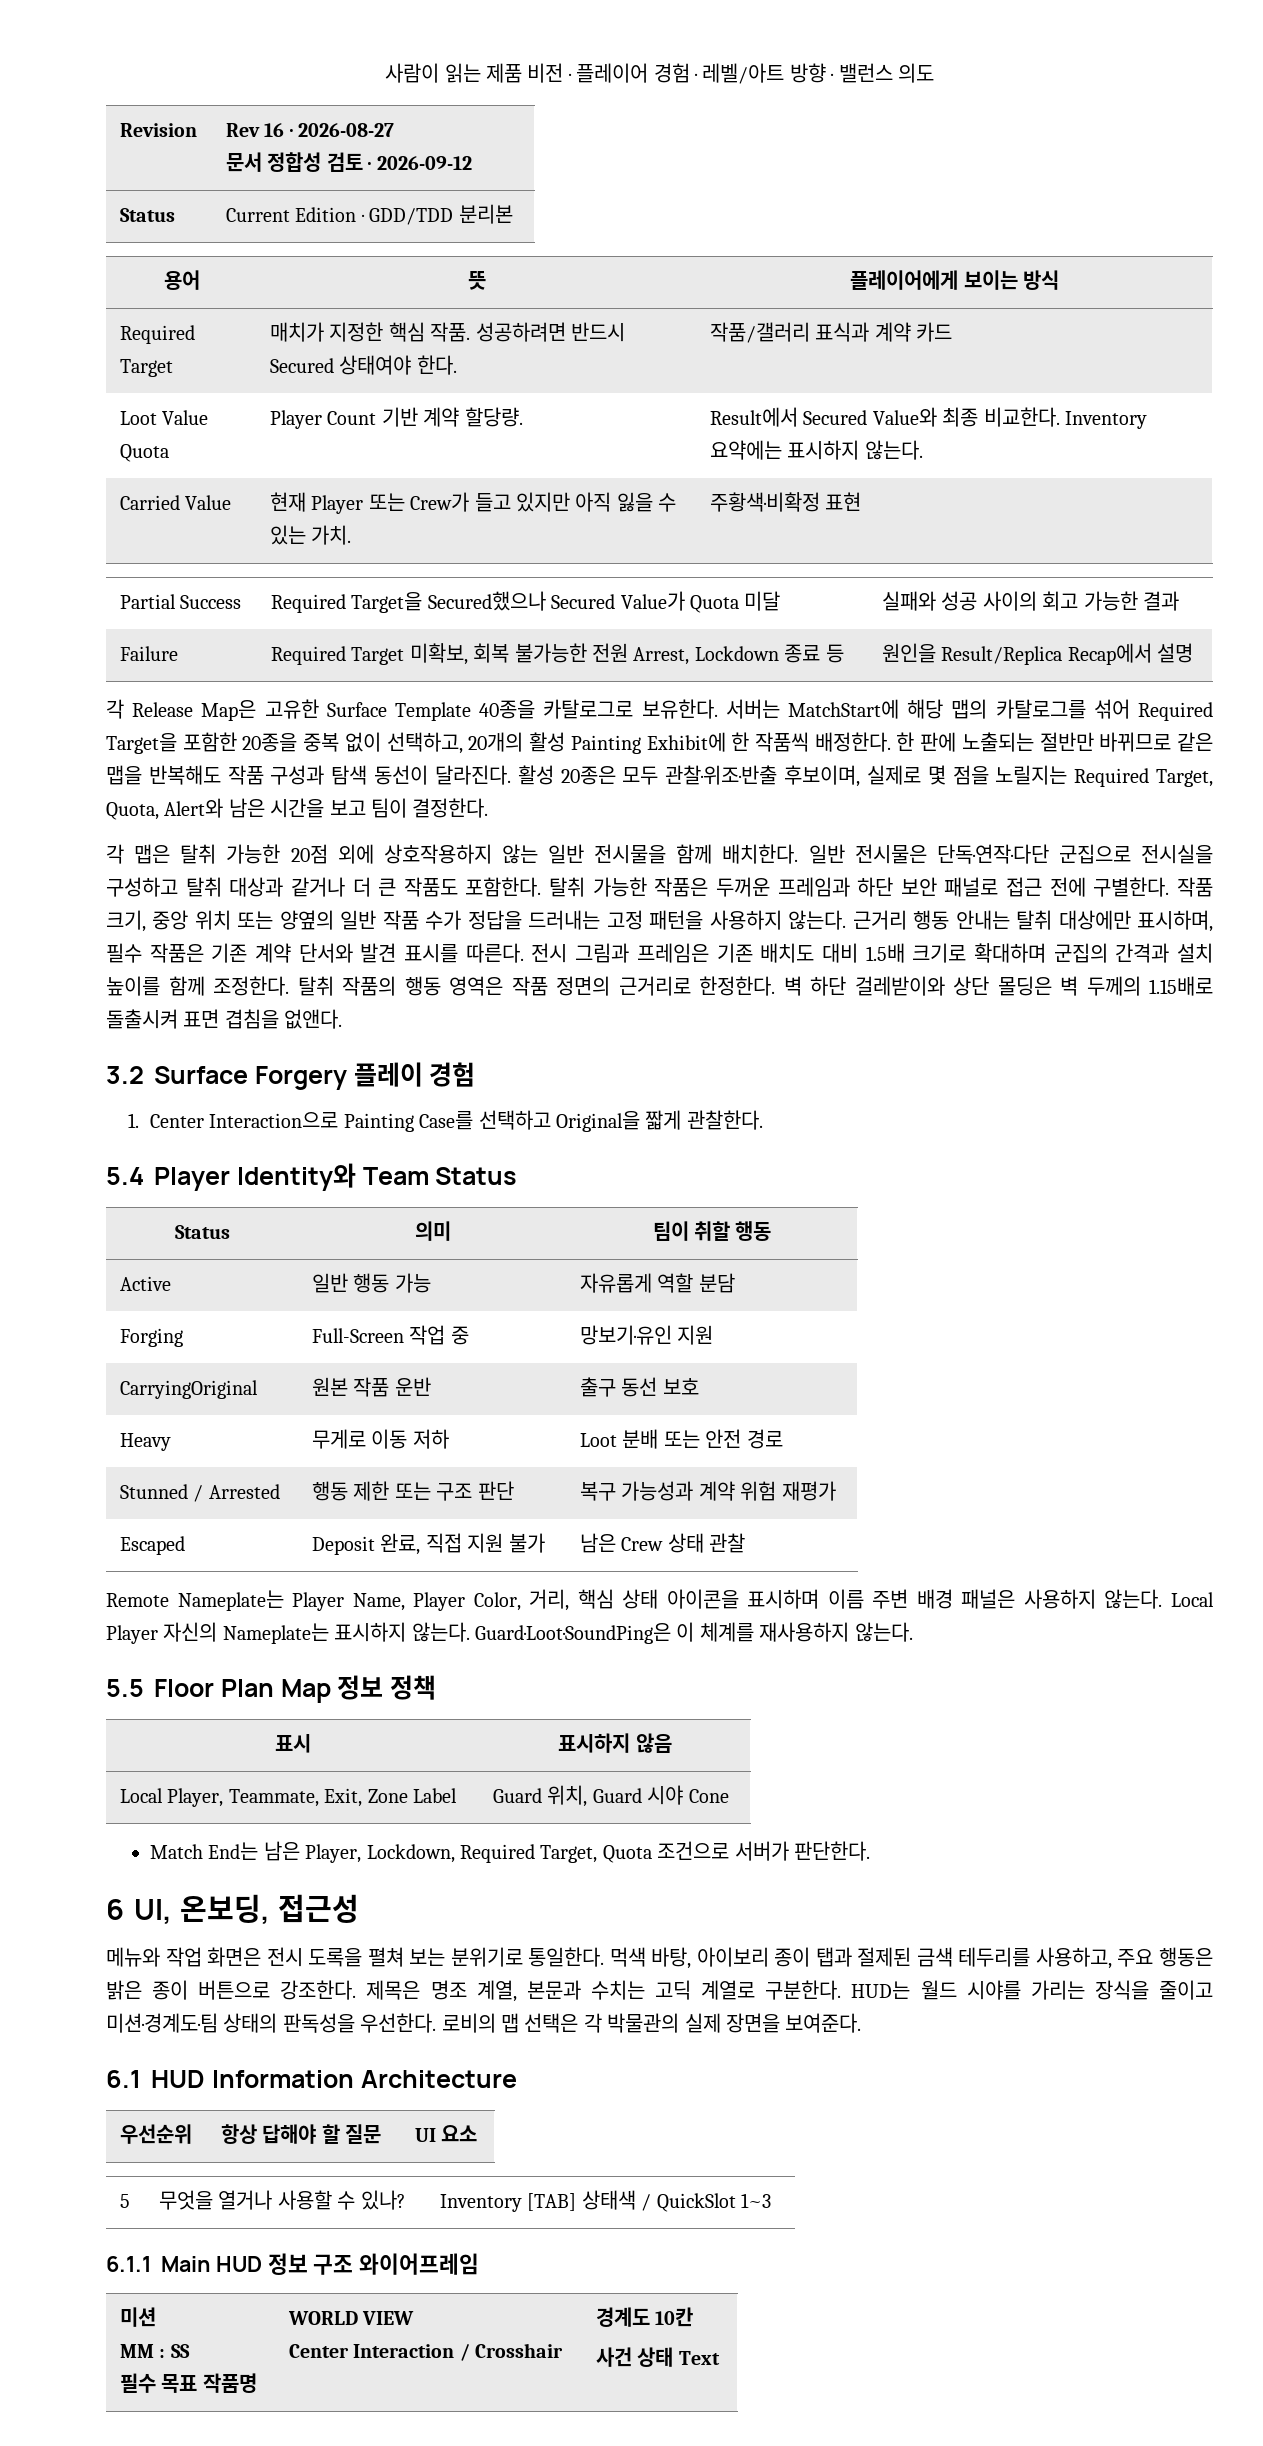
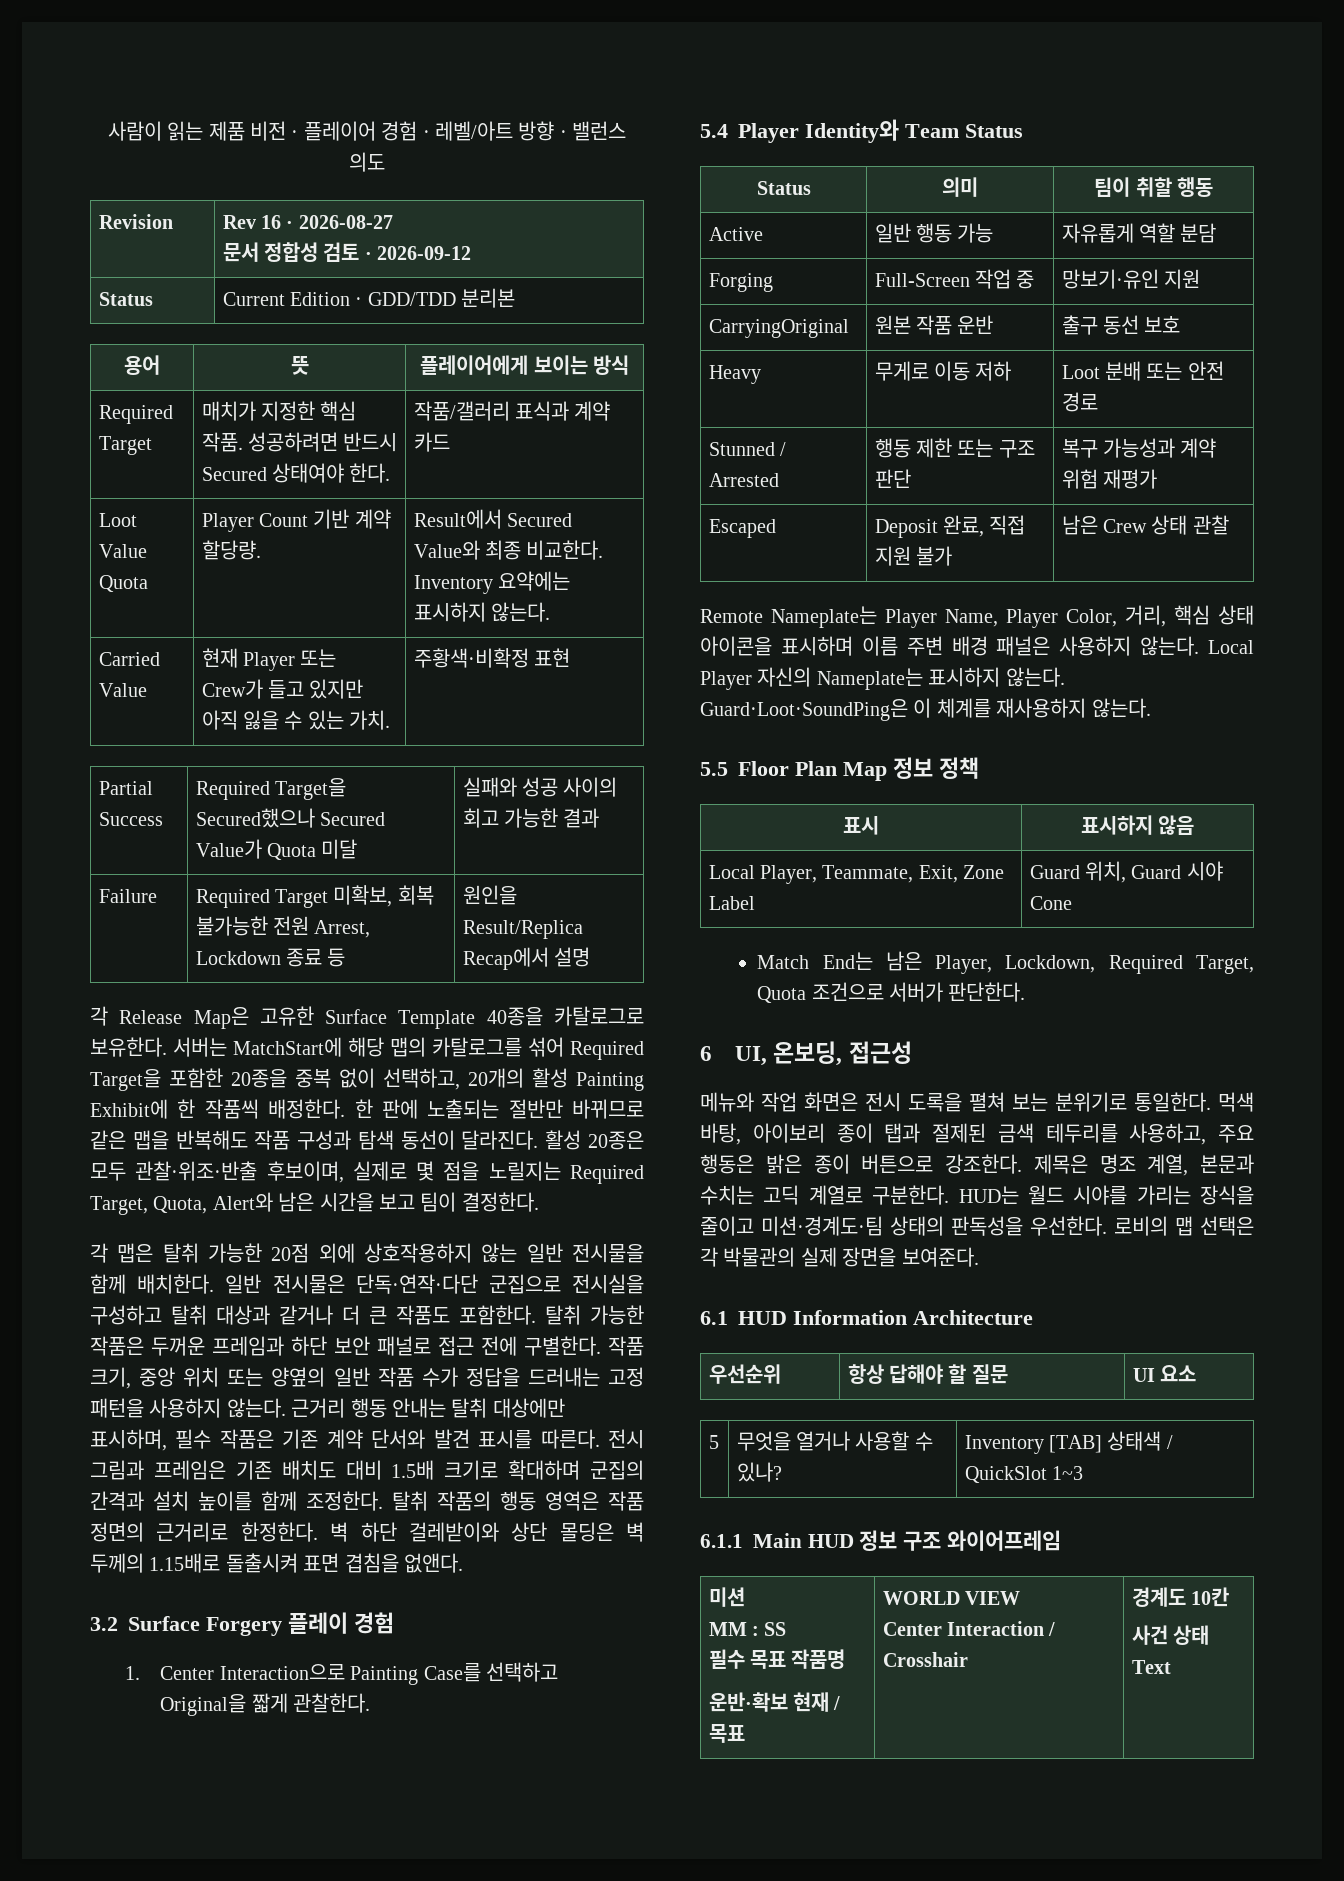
  미션
  MM : SS
- 필수 목표 작품명 | WORLD VIEW
+ 필수 목표 작품명
+ 운반·확보 현재 / 목표 | WORLD VIEW

